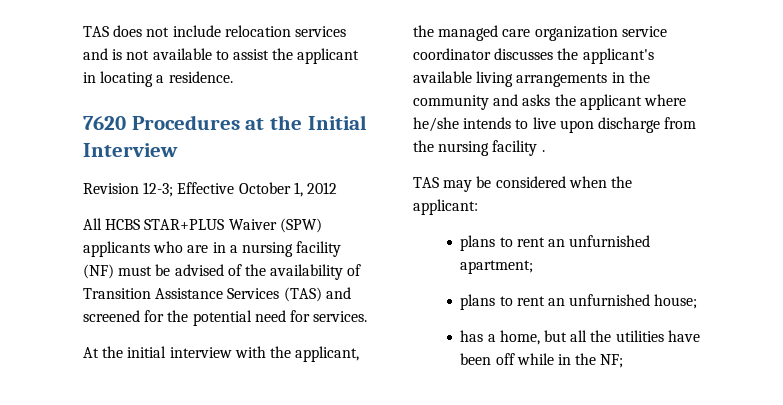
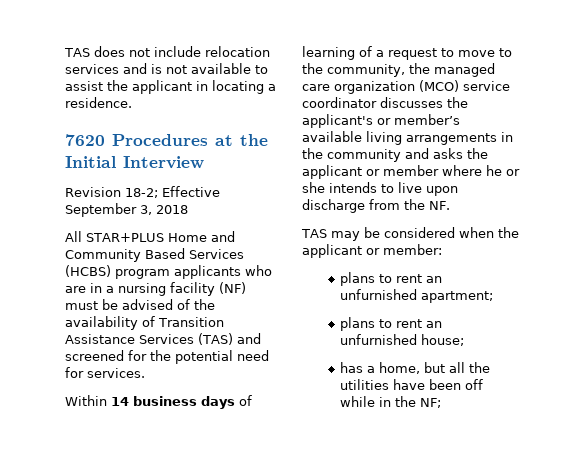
- Revision 12-3; Effective October 1, 2012
- All HCBS STAR+PLUS Waiver (SPW) applicants who are in a nursing facility (NF) must be advised of the availability of Transition Assistance Services (TAS) and screened for the potential need for services.
+ Revision 18-2; Effective September 3, 2018
+ All STAR+PLUS Home and Community Based Services (HCBS) program applicants who are in a nursing facility (NF) must be advised of the availability of Transition Assistance Services (TAS) and screened for the potential need for services.
- At the initial interview with the applicant, the managed care organization service coordinator discusses the applicant's available living arrangements in the community and asks the applicant where he/she intends to live upon discharge from the nursing facility .
+ Within 14 business days of learning of a request to move to the community, the managed care organization (MCO) service coordinator discusses the applicant's or member’s available living arrangements in the community and asks the applicant or member where he or she intends to live upon discharge from the NF.
- TAS may be considered when the applicant:
+ TAS may be considered when the applicant or member:

